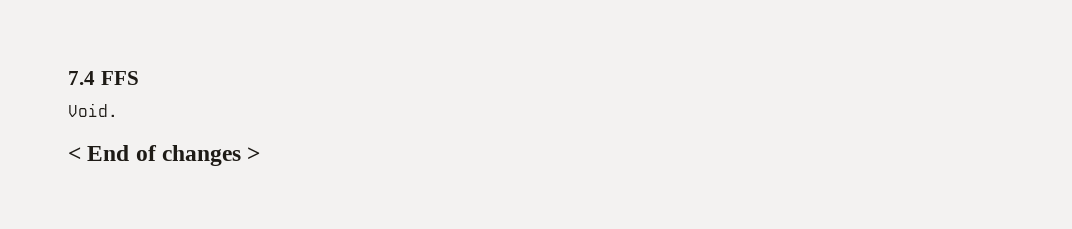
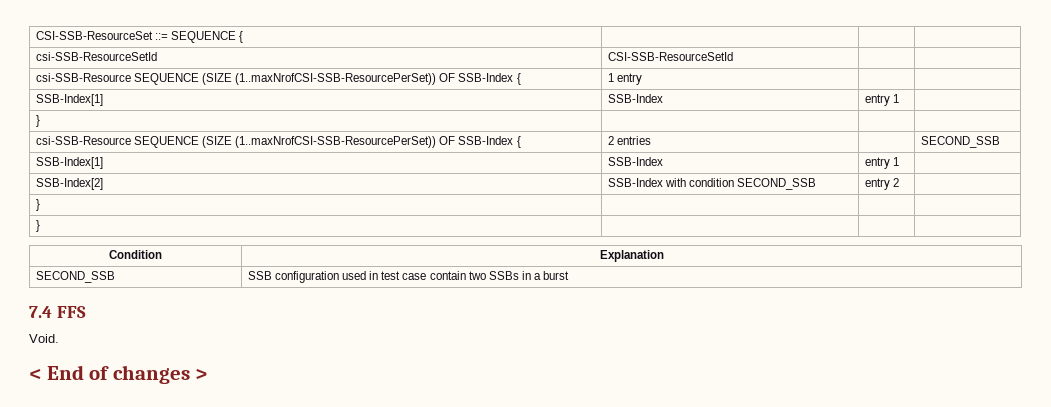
+ CSI-SSB-ResourceSet ::= SEQUENCE { | | |
+ csi-SSB-ResourceSetId | CSI-SSB-ResourceSetId | |
+ csi-SSB-Resource SEQUENCE (SIZE (1..maxNrofCSI-SSB-ResourcePerSet)) OF SSB-Index { | 1 entry | |
+ SSB-Index[1] | SSB-Index | entry 1 |
+ } | | |
+ csi-SSB-Resource SEQUENCE (SIZE (1..maxNrofCSI-SSB-ResourcePerSet)) OF SSB-Index { | 2 entries | | SECOND_SSB
+ SSB-Index[1] | SSB-Index | entry 1 |
+ SSB-Index[2] | SSB-Index with condition SECOND_SSB | entry 2 |
+ } | | |
+ } | | |
+ Condition | Explanation
+ SECOND_SSB | SSB configuration used in test case contain two SSBs in a burst

